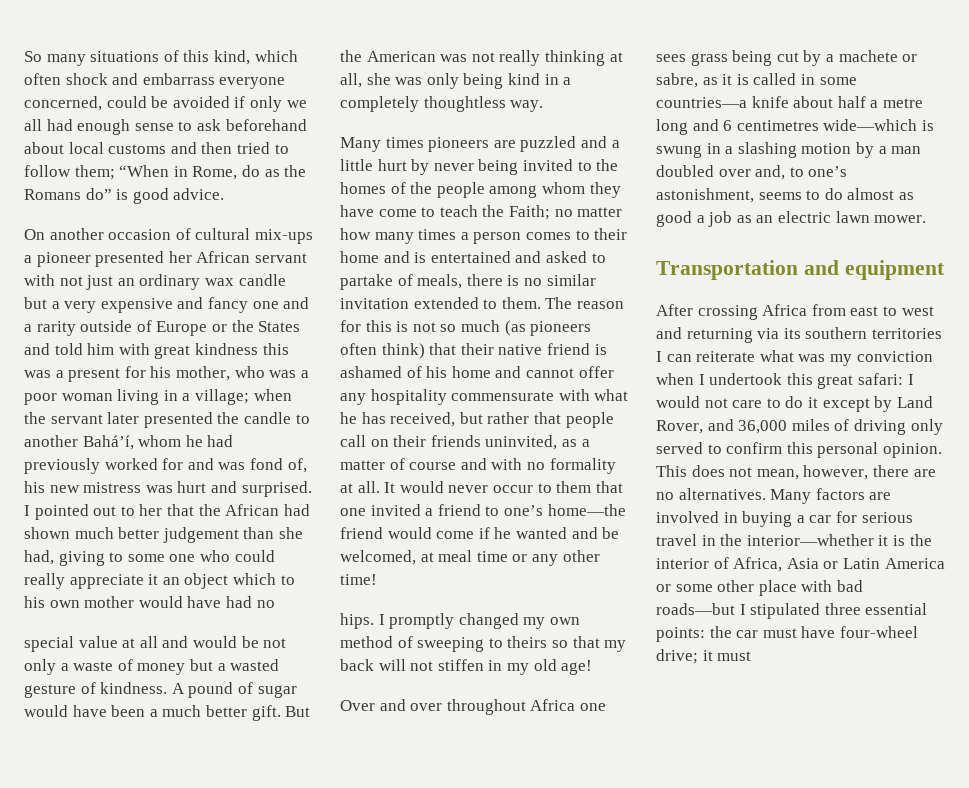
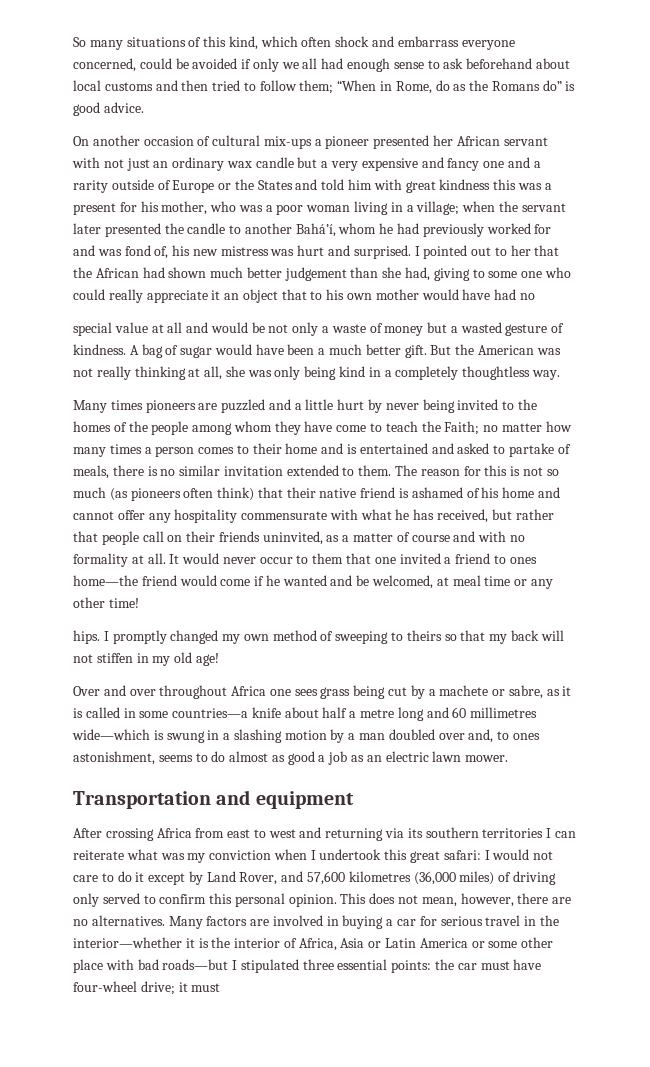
- I pointed out to her that the African had shown much better judgement than she had, giving to some one who could really appreciate it an object which to his own mother would have had no
+ I pointed out to her that the African had shown much better judgement than she had, giving to some one who could really appreciate it an object that to his own mother would have had no
- A pound of sugar would have been a much better gift.
+ A bag of sugar would have been a much better gift.
- It would never occur to them that one invited a friend to one’s home—the friend would come if he wanted and be welcomed, at meal time or any other time!
+ It would never occur to them that one invited a friend to ones home—the friend would come if he wanted and be welcomed, at meal time or any other time!
- Over and over throughout Africa one sees grass being cut by a machete or sabre, as it is called in some countries—a knife about half a metre long and 6 centimetres wide—which is swung in a slashing motion by a man doubled over and, to one’s astonishment, seems to do almost as good a job as an electric lawn mower.
+ Over and over throughout Africa one sees grass being cut by a machete or sabre, as it is called in some countries—a knife about half a metre long and 60 millimetres wide—which is swung in a slashing motion by a man doubled over and, to ones astonishment, seems to do almost as good a job as an electric lawn mower.
- After crossing Africa from east to west and returning via its southern territories I can reiterate what was my conviction when I undertook this great safari: I would not care to do it except by Land Rover, and 36,000 miles of driving only served to confirm this personal opinion.
+ After crossing Africa from east to west and returning via its southern territories I can reiterate what was my conviction when I undertook this great safari: I would not care to do it except by Land Rover, and 57,600 kilometres (36,000 miles) of driving only served to confirm this personal opinion.

